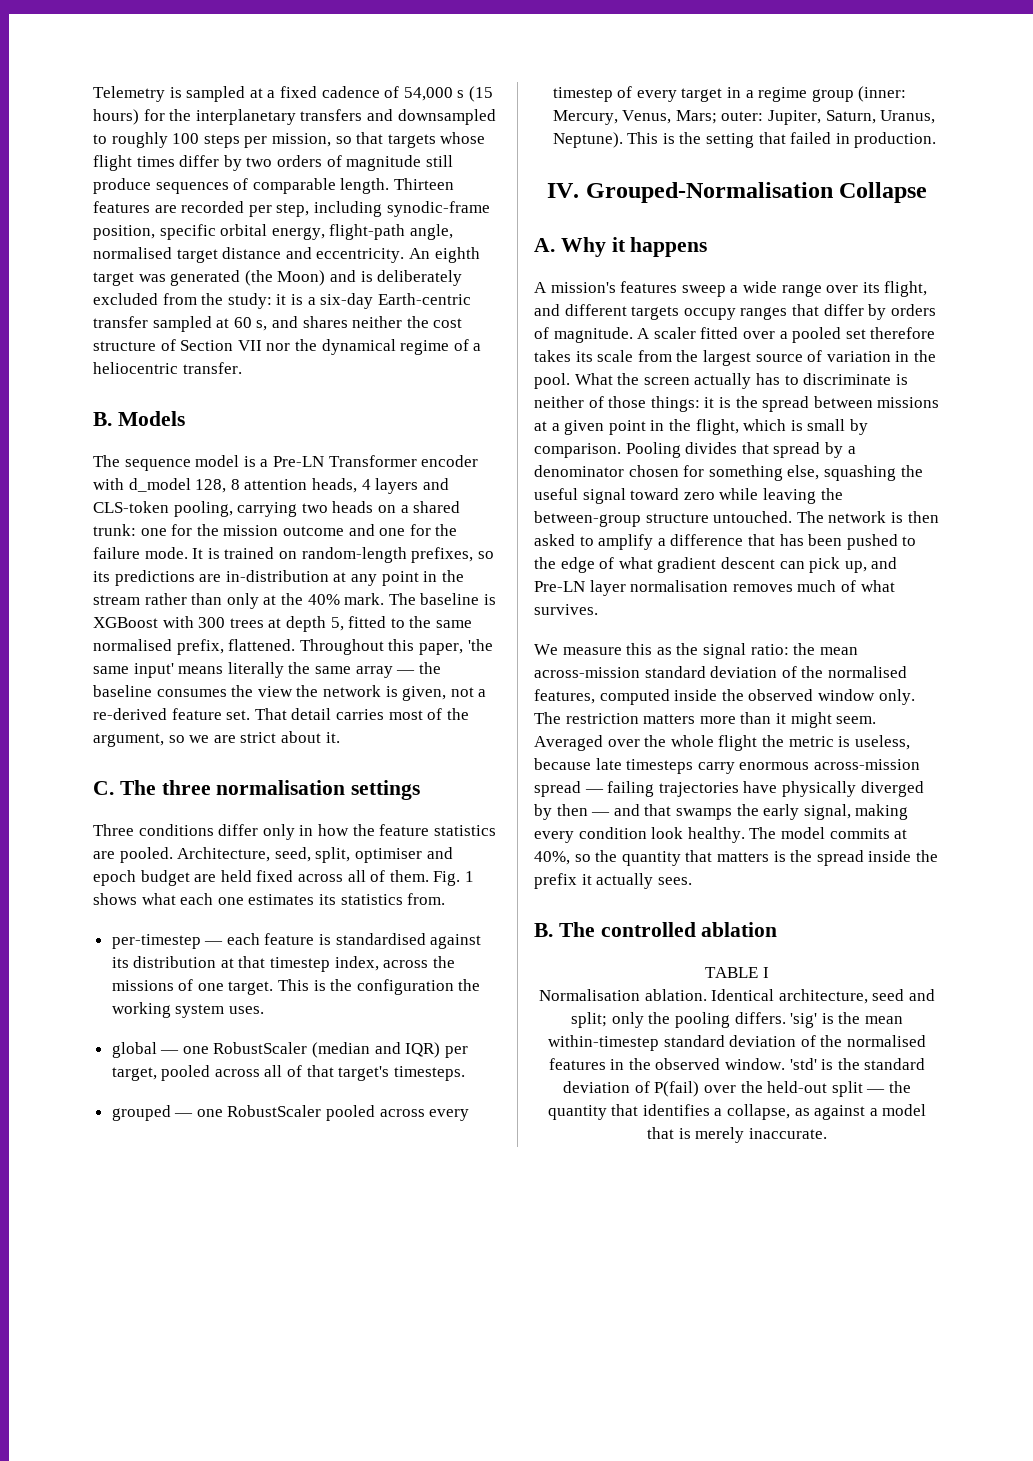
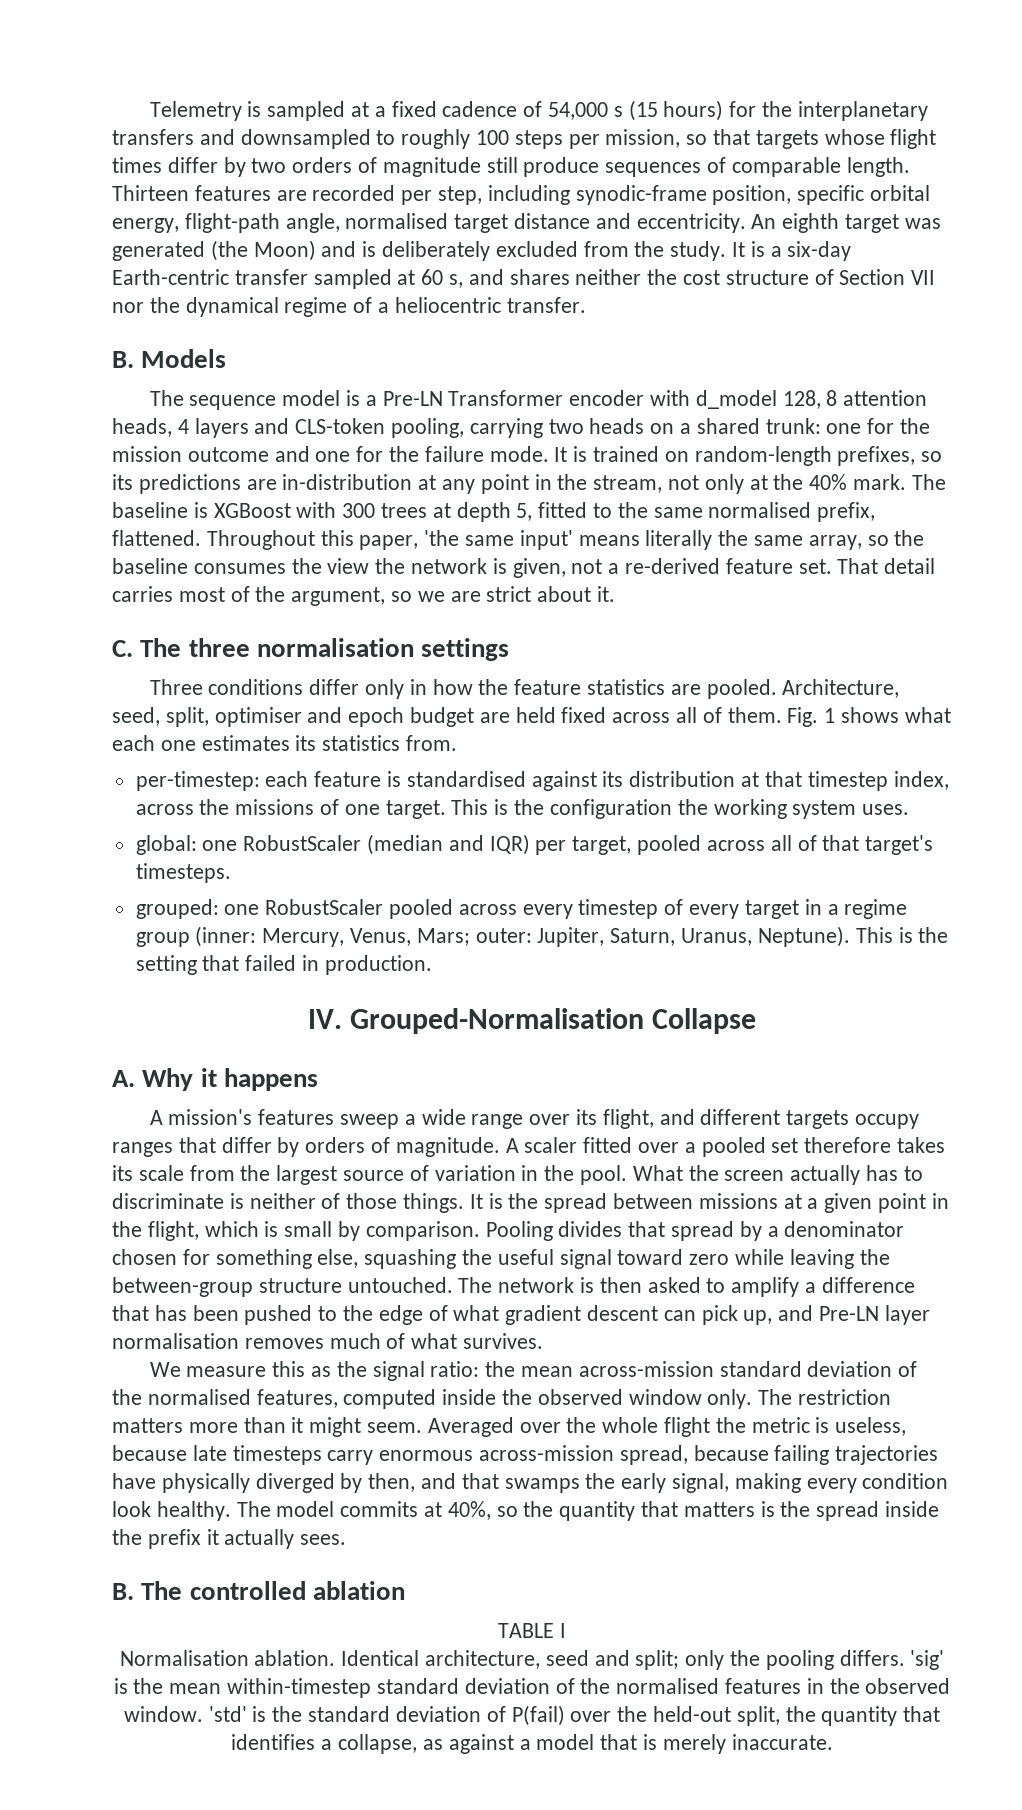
- An eighth target was generated (the Moon) and is deliberately excluded from the study: it is a six-day Earth-centric transfer sampled at 60 s, and shares neither the cost structure of Section VII nor the dynamical regime of a heliocentric transfer.
+ An eighth target was generated (the Moon) and is deliberately excluded from the study. It is a six-day Earth-centric transfer sampled at 60 s, and shares neither the cost structure of Section VII nor the dynamical regime of a heliocentric transfer.
- It is trained on random-length prefixes, so its predictions are in-distribution at any point in the stream rather than only at the 40% mark.
+ It is trained on random-length prefixes, so its predictions are in-distribution at any point in the stream, not only at the 40% mark.
- Throughout this paper, 'the same input' means literally the same array — the baseline consumes the view the network is given, not a re-derived feature set.
+ Throughout this paper, 'the same input' means literally the same array, so the baseline consumes the view the network is given, not a re-derived feature set.
- per-timestep — each feature is standardised against its distribution at that timestep index, across the missions of one target.
+ per-timestep: each feature is standardised against its distribution at that timestep index, across the missions of one target.
- global — one RobustScaler (median and IQR) per target, pooled across all of that target's timesteps.
+ global: one RobustScaler (median and IQR) per target, pooled across all of that target's timesteps.
- grouped — one RobustScaler pooled across every timestep of every target in a regime group (inner: Mercury, Venus, Mars; outer: Jupiter, Saturn, Uranus, Neptune).
+ grouped: one RobustScaler pooled across every timestep of every target in a regime group (inner: Mercury, Venus, Mars; outer: Jupiter, Saturn, Uranus, Neptune).
- What the screen actually has to discriminate is neither of those things: it is the spread between missions at a given point in the flight, which is small by comparison.
+ What the screen actually has to discriminate is neither of those things. It is the spread between missions at a given point in the flight, which is small by comparison.
- Averaged over the whole flight the metric is useless, because late timesteps carry enormous across-mission spread — failing trajectories have physically diverged by then — and that swamps the early signal, making every condition look healthy.
+ Averaged over the whole flight the metric is useless, because late timesteps carry enormous across-mission spread, because failing trajectories have physically diverged by then, and that swamps the early signal, making every condition look healthy.
- 'std' is the standard deviation of P(fail) over the held-out split — the quantity that identifies a collapse, as against a model that is merely inaccurate.
+ 'std' is the standard deviation of P(fail) over the held-out split, the quantity that identifies a collapse, as against a model that is merely inaccurate.

